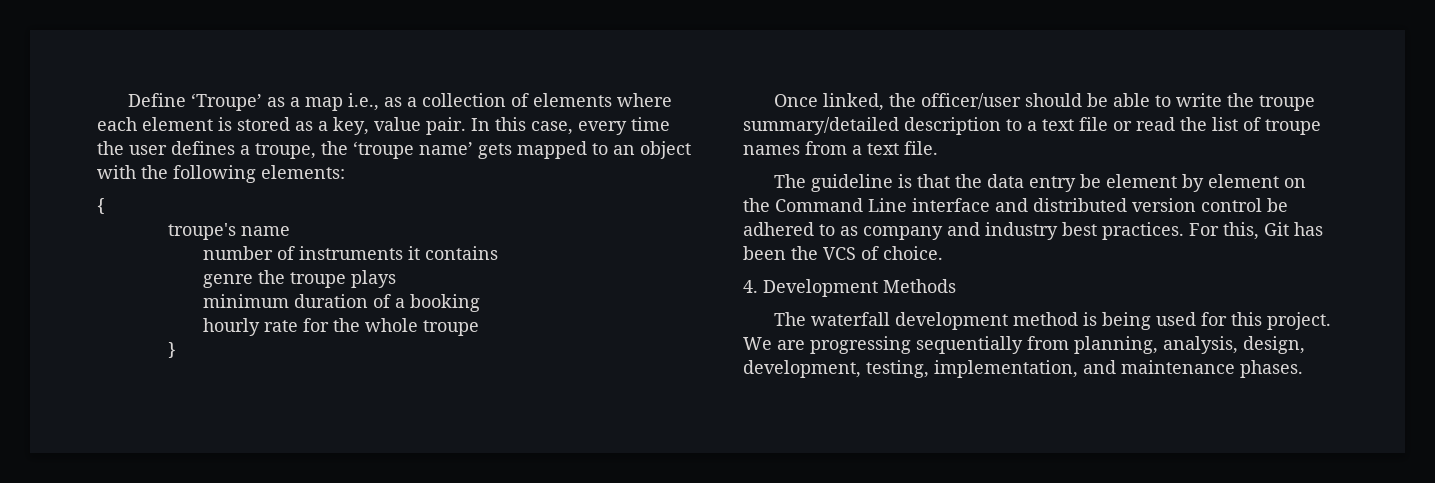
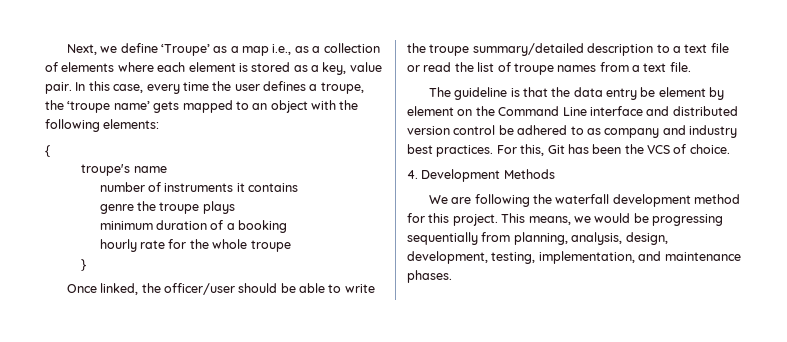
- Define ‘Troupe’ as a map i.e., as a collection of elements where each element is stored as a key, value pair.
+ Next, we define ‘Troupe’ as a map i.e., as a collection of elements where each element is stored as a key, value pair.
- The waterfall development method is being used for this project. We are progressing sequentially from planning, analysis, design, development, testing, implementation, and maintenance phases.
+ We are following the waterfall development method for this project. This means, we would be progressing sequentially from planning, analysis, design, development, testing, implementation, and maintenance phases.

